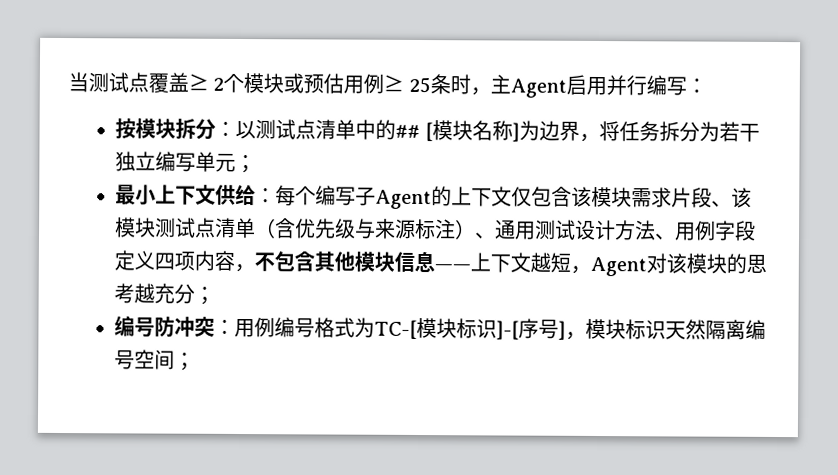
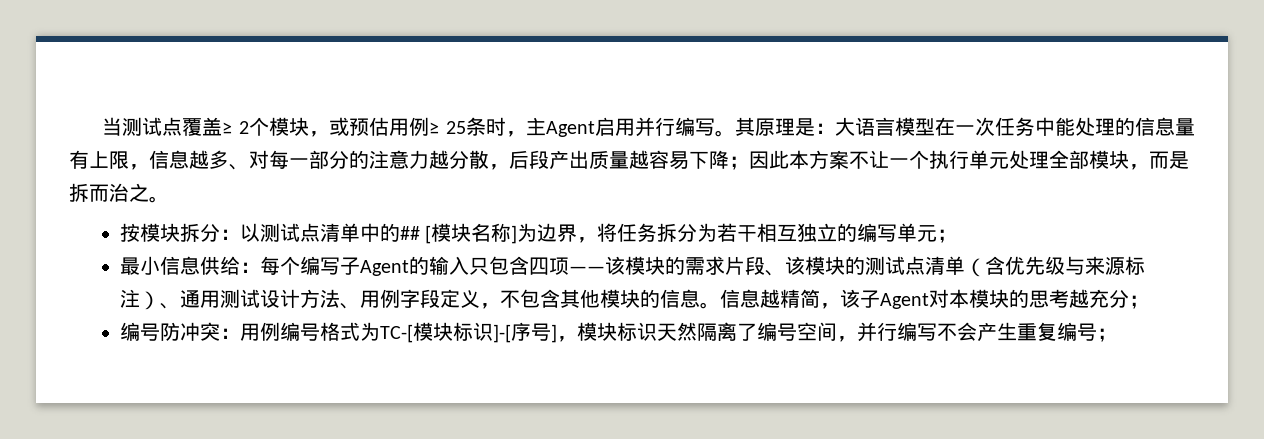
- 当测试点覆盖≥ 2个模块或预估用例≥ 25条时，主Agent启用并行编写：
+ 当测试点覆盖≥ 2个模块，或预估用例≥ 25条时，主Agent启用并行编写。其原理是：大语言模型在一次任务中能处理的信息量有上限，信息越多、对每一部分的注意力越分散，后段产出质量越容易下降；因此本方案不让一个执行单元处理全部模块，而是拆而治之。
- 按模块拆分：以测试点清单中的## [模块名称]为边界，将任务拆分为若干独立编写单元；
+ 按模块拆分：以测试点清单中的## [模块名称]为边界，将任务拆分为若干相互独立的编写单元；
- 最小上下文供给：每个编写子Agent的上下文仅包含该模块需求片段、该模块测试点清单（含优先级与来源标注）、通用测试设计方法、用例字段定义四项内容，不包含其他模块信息——上下文越短，Agent对该模块的思考越充分；
+ 最小信息供给：每个编写子Agent的输入只包含四项——该模块的需求片段、该模块的测试点清单（含优先级与来源标注）、通用测试设计方法、用例字段定义，不包含其他模块的信息。信息越精简，该子Agent对本模块的思考越充分；
- 编号防冲突：用例编号格式为TC-[模块标识]-[序号]，模块标识天然隔离编号空间；
+ 编号防冲突：用例编号格式为TC-[模块标识]-[序号]，模块标识天然隔离了编号空间，并行编写不会产生重复编号；

